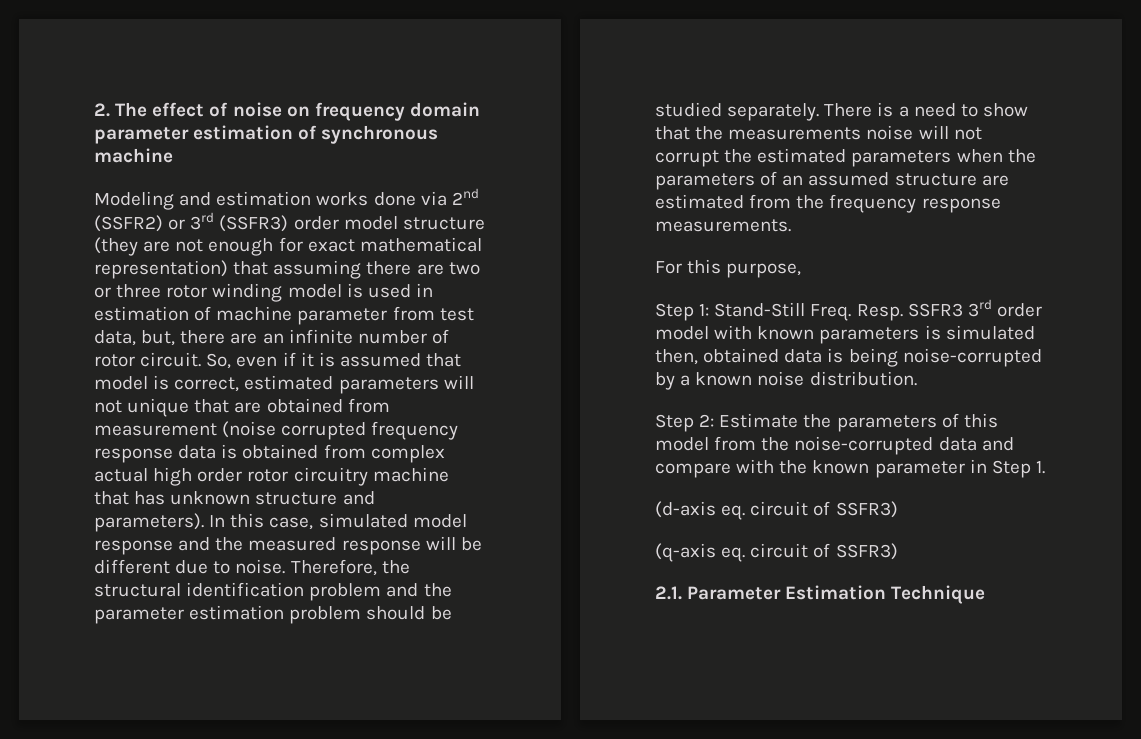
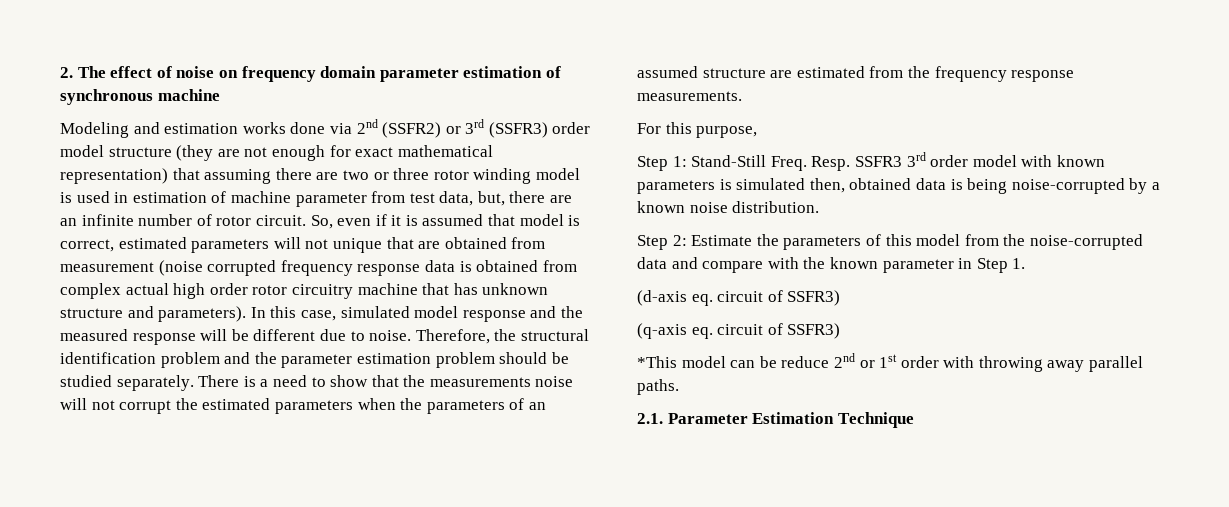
+ *This model can be reduce 2nd or 1st order with throwing away parallel paths.

